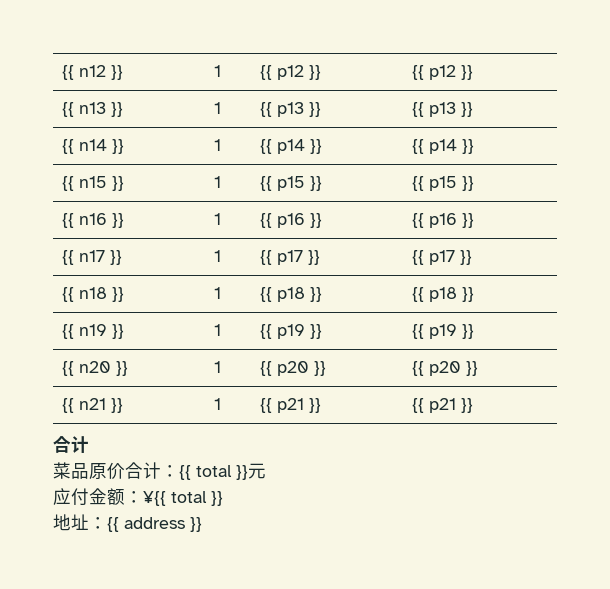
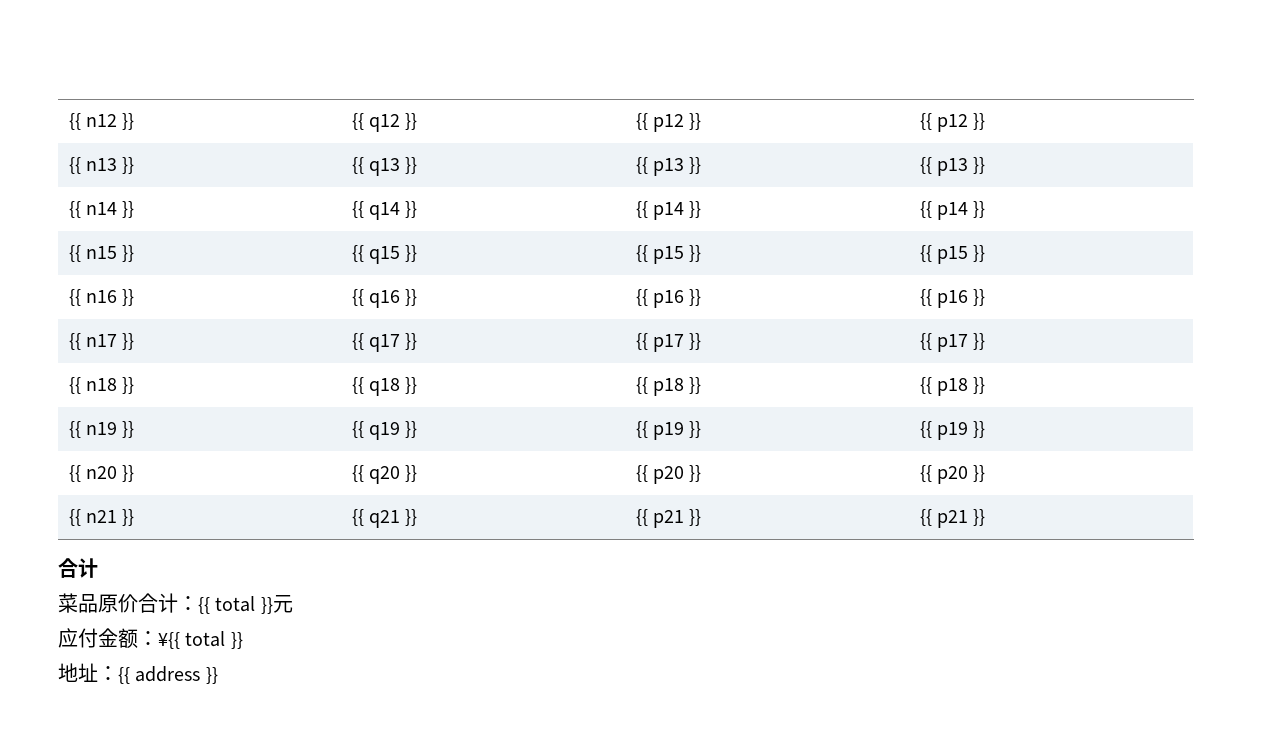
- {{ n12 }} | 1 | {{ p12 }} | {{ p12 }}
+ {{ n12 }} | {{ q12 }} | {{ p12 }} | {{ p12 }}
- {{ n13 }} | 1 | {{ p13 }} | {{ p13 }}
+ {{ n13 }} | {{ q13 }} | {{ p13 }} | {{ p13 }}
- {{ n14 }} | 1 | {{ p14 }} | {{ p14 }}
+ {{ n14 }} | {{ q14 }} | {{ p14 }} | {{ p14 }}
- {{ n15 }} | 1 | {{ p15 }} | {{ p15 }}
+ {{ n15 }} | {{ q15 }} | {{ p15 }} | {{ p15 }}
- {{ n16 }} | 1 | {{ p16 }} | {{ p16 }}
+ {{ n16 }} | {{ q16 }} | {{ p16 }} | {{ p16 }}
- {{ n17 }} | 1 | {{ p17 }} | {{ p17 }}
+ {{ n17 }} | {{ q17 }} | {{ p17 }} | {{ p17 }}
- {{ n18 }} | 1 | {{ p18 }} | {{ p18 }}
+ {{ n18 }} | {{ q18 }} | {{ p18 }} | {{ p18 }}
- {{ n19 }} | 1 | {{ p19 }} | {{ p19 }}
+ {{ n19 }} | {{ q19 }} | {{ p19 }} | {{ p19 }}
- {{ n20 }} | 1 | {{ p20 }} | {{ p20 }}
+ {{ n20 }} | {{ q20 }} | {{ p20 }} | {{ p20 }}
- {{ n21 }} | 1 | {{ p21 }} | {{ p21 }}
+ {{ n21 }} | {{ q21 }} | {{ p21 }} | {{ p21 }}

